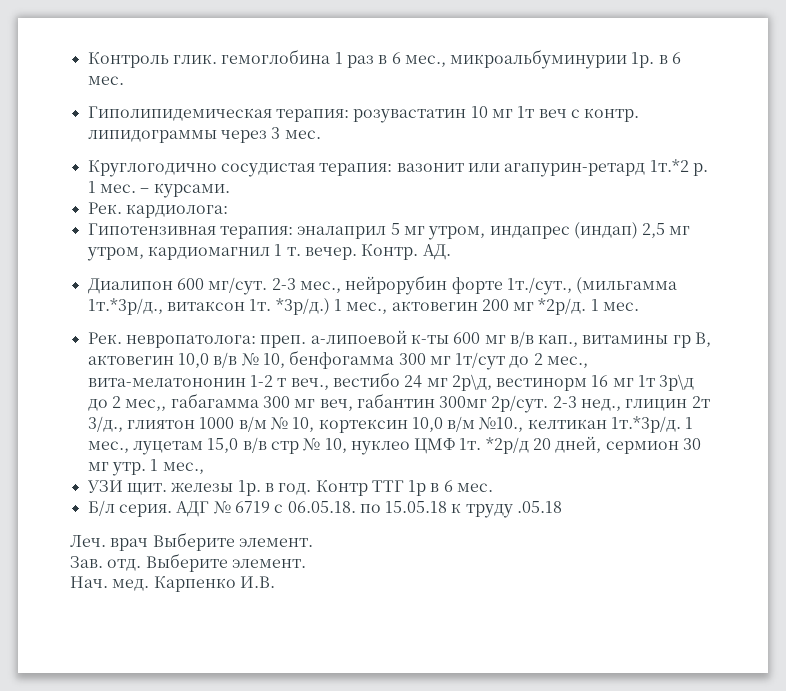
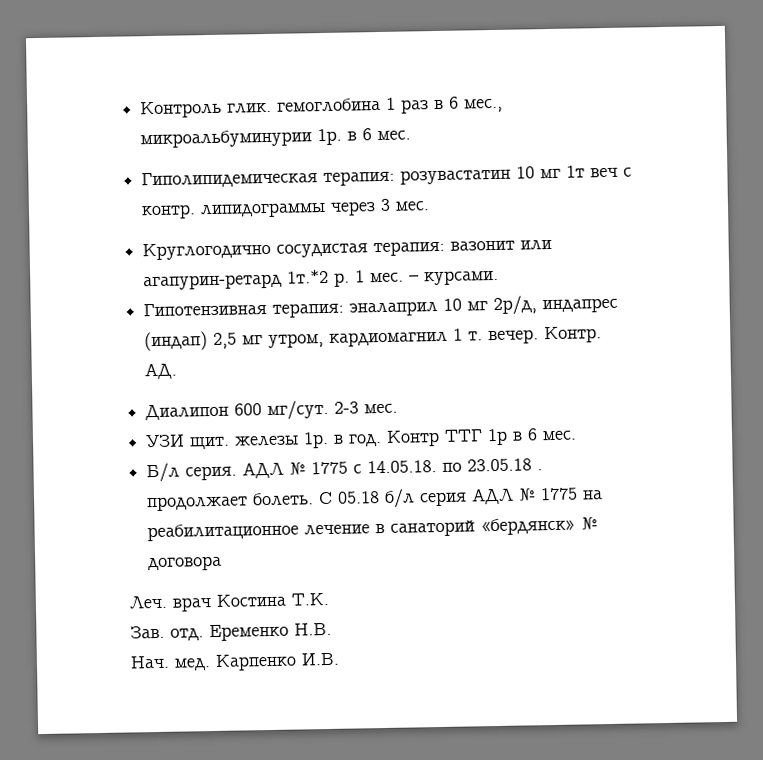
- Рек. кардиолога:
- Гипотензивная терапия: эналаприл 5 мг утром, индапрес (индап) 2,5 мг утром, кардиомагнил 1 т. вечер.
+ Гипотензивная терапия: эналаприл 10 мг 2р/д, индапрес (индап) 2,5 мг утром, кардиомагнил 1 т. вечер.
- 2-3 мес., нейрорубин форте 1т./сут., (мильгамма 1т.*3р/д., витаксон 1т. *3р/д.) 1 мес., актовегин 200 мг *2р/д. 1 мес.
- Рек. невропатолога: преп. а-липоевой к-ты 600 мг в/в кап., витамины гр В, актовегин 10,0 в/в № 10, бенфогамма 300 мг 1т/сут до 2 мес., вита-мелатононин 1-2 т веч., вестибо 24 мг 2р\д, вестинорм 16 мг 1т 3р\д до 2 мес,, габагамма 300 мг веч, габантин 300мг 2р/сут. 2-3 нед., глицин 2т 3/д., глиятон 1000 в/м № 10, кортексин 10,0 в/м №10., келтикан 1т.*3р/д. 1 мес., луцетам 15,0 в/в стр № 10, нуклео ЦМФ 1т. *2р/д 20 дней, сермион 30 мг утр. 1 мес.,
+ 2-3 мес.
- АДГ № 6719 с 06.05.18. по 15.05.18 к труду .05.18
+ АДЛ № 1775 с 14.05.18. по 23.05.18 . продолжает болеть. С 05.18 б/л серия АДЛ № 1775 на реабилитационное лечение в санаторий «бердянск» № договора
- Леч. врач Выберите элемент.
+ Леч. врач Костина Т.К.
- Зав. отд. Выберите элемент.
+ Зав. отд. Еременко Н.В.

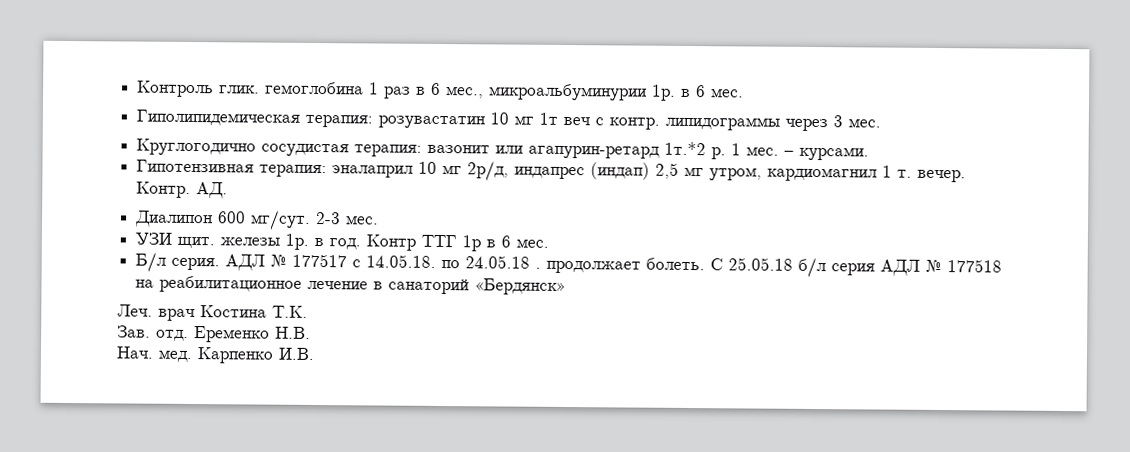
- АДЛ № 1775 с 14.05.18. по 23.05.18 . продолжает болеть.
+ АДЛ № 177517 с 14.05.18. по 24.05.18 . продолжает болеть.
- С 05.18 б/л серия АДЛ № 1775 на реабилитационное лечение в санаторий «бердянск» № договора
+ С 25.05.18 б/л серия АДЛ № 177518 на реабилитационное лечение в санаторий «Бердянск»

